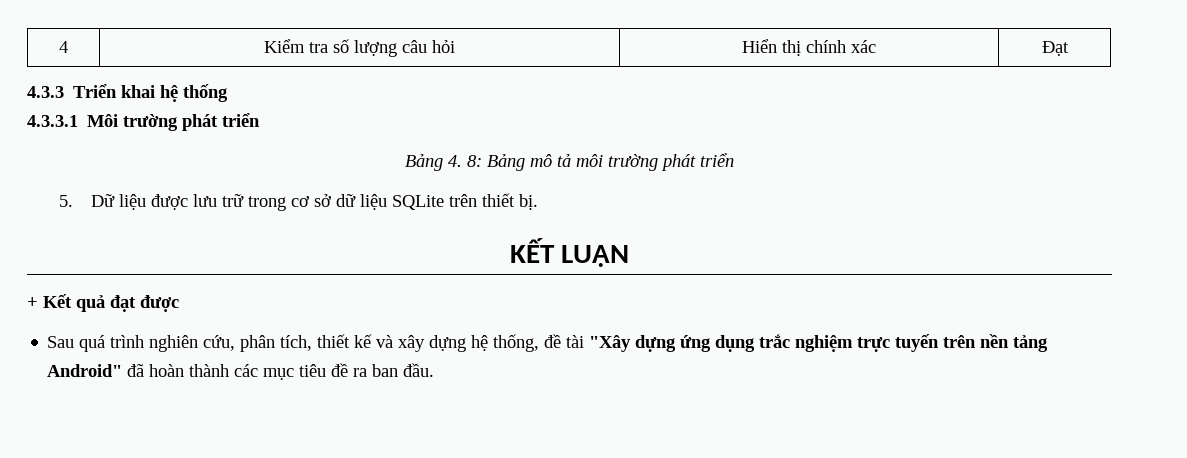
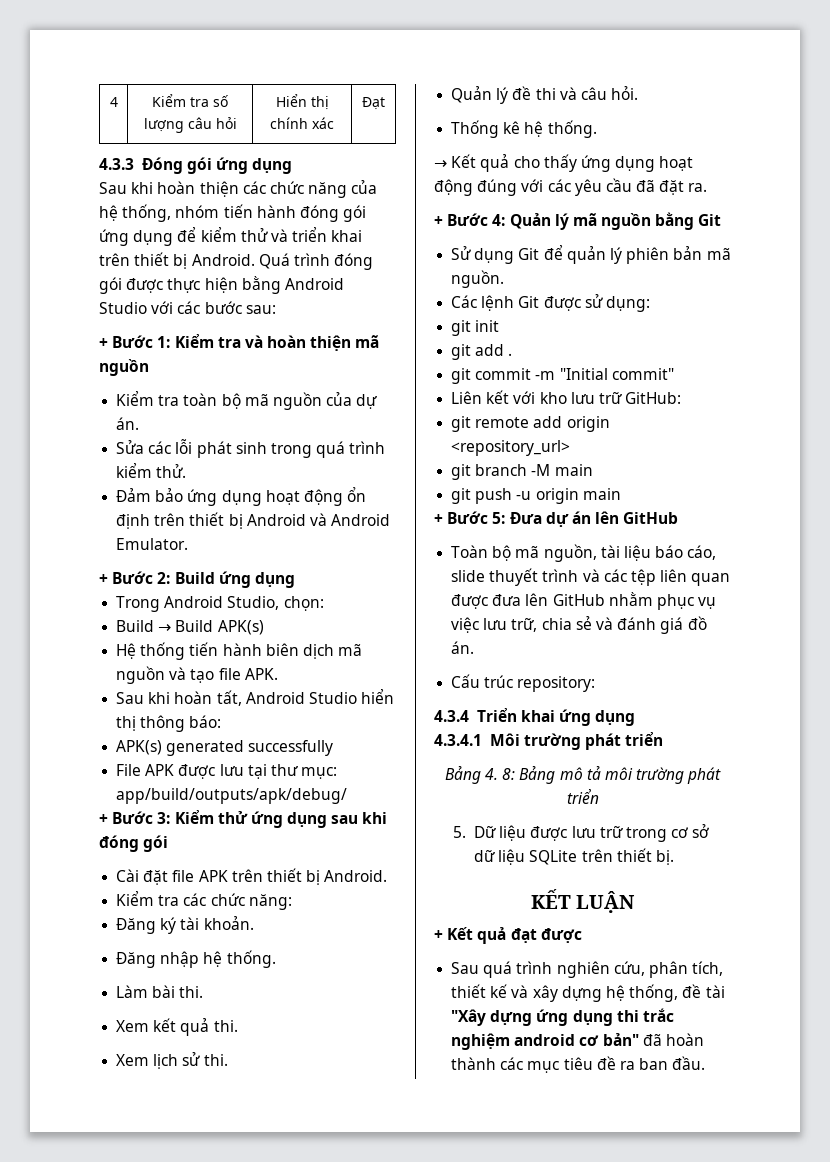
- 4.3.3 Triển khai hệ thống
- 4.3.3.1 Môi trường phát triển
+ 4.3.3 Đóng gói ứng dụng
+ Sau khi hoàn thiện các chức năng của hệ thống, nhóm tiến hành đóng gói ứng dụng để kiểm thử và triển khai trên thiết bị Android. Quá trình đóng gói được thực hiện bằng Android Studio với các bước sau:
+ + Bước 1: Kiểm tra và hoàn thiện mã nguồn
+ Kiểm tra toàn bộ mã nguồn của dự án.
+ Sửa các lỗi phát sinh trong quá trình kiểm thử.
+ Đảm bảo ứng dụng hoạt động ổn định trên thiết bị Android và Android Emulator.
+ + Bước 2: Build ứng dụng
+ Trong Android Studio, chọn:
+ Build → Build APK(s)
+ Hệ thống tiến hành biên dịch mã nguồn và tạo file APK.
+ Sau khi hoàn tất, Android Studio hiển thị thông báo:
+ APK(s) generated successfully
+ File APK được lưu tại thư mục: app/build/outputs/apk/debug/
+ + Bước 3: Kiểm thử ứng dụng sau khi đóng gói
+ Cài đặt file APK trên thiết bị Android.
+ Kiểm tra các chức năng:
+ Đăng ký tài khoản.
+ Đăng nhập hệ thống.
+ Làm bài thi.
+ Xem kết quả thi.
+ Xem lịch sử thi.
+ Quản lý đề thi và câu hỏi.
+ Thống kê hệ thống.
+ → Kết quả cho thấy ứng dụng hoạt động đúng với các yêu cầu đã đặt ra.
+ + Bước 4: Quản lý mã nguồn bằng Git
+ Sử dụng Git để quản lý phiên bản mã nguồn.
+ Các lệnh Git được sử dụng:
+ git init
+ git add .
+ git commit -m "Initial commit"
+ Liên kết với kho lưu trữ GitHub:
+ git remote add origin <repository_url>
+ git branch -M main
+ git push -u origin main
+ + Bước 5: Đưa dự án lên GitHub
+ Toàn bộ mã nguồn, tài liệu báo cáo, slide thuyết trình và các tệp liên quan được đưa lên GitHub nhằm phục vụ việc lưu trữ, chia sẻ và đánh giá đồ án.
+ Cấu trúc repository:
+ 4.3.4 Triển khai ứng dụng
+ 4.3.4.1 Môi trường phát triển
- Sau quá trình nghiên cứu, phân tích, thiết kế và xây dựng hệ thống, đề tài "Xây dựng ứng dụng trắc nghiệm trực tuyến trên nền tảng Android" đã hoàn thành các mục tiêu đề ra ban đầu.
+ Sau quá trình nghiên cứu, phân tích, thiết kế và xây dựng hệ thống, đề tài "Xây dựng ứng dụng thi trắc nghiệm android cơ bản" đã hoàn thành các mục tiêu đề ra ban đầu.

